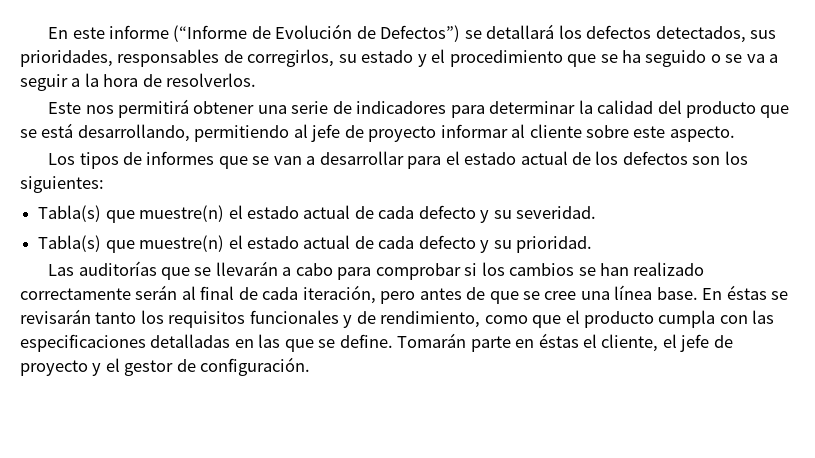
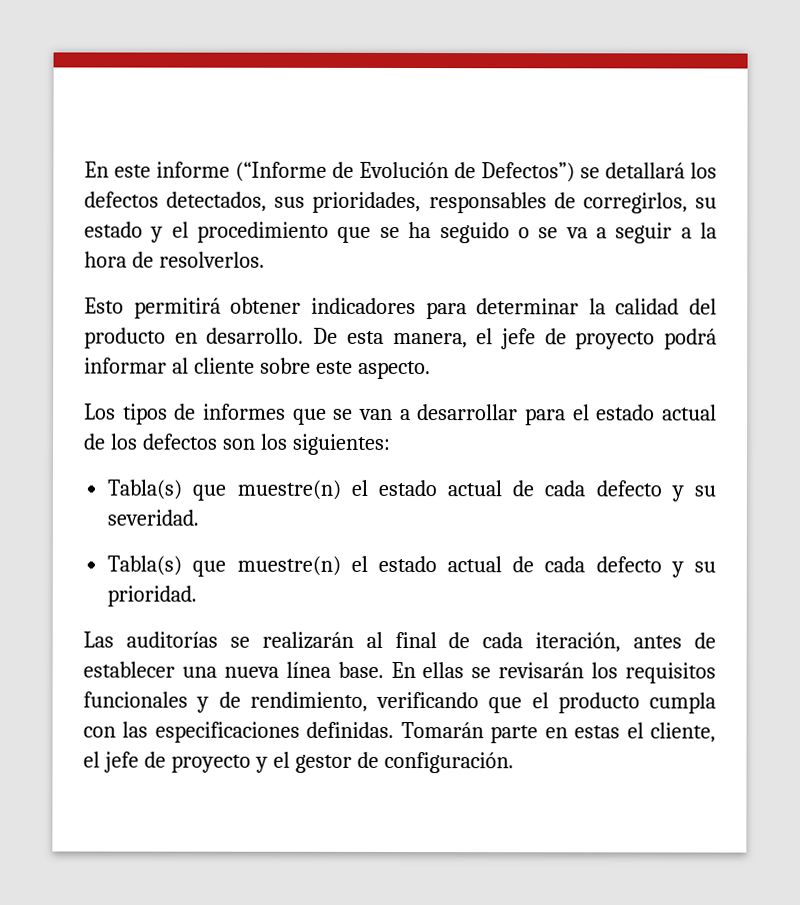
- Este nos permitirá obtener una serie de indicadores para determinar la calidad del producto que se está desarrollando, permitiendo al jefe de proyecto informar al cliente sobre este aspecto.
+ Esto permitirá obtener indicadores para determinar la calidad del producto en desarrollo. De esta manera, el jefe de proyecto podrá informar al cliente sobre este aspecto.
- Las auditorías que se llevarán a cabo para comprobar si los cambios se han realizado correctamente serán al final de cada iteración, pero antes de que se cree una línea base.
+ Las auditorías se realizarán al final de cada iteración, antes de establecer una nueva línea base.
- En éstas se revisarán tanto los requisitos funcionales y de rendimiento, como que el producto cumpla con las especificaciones detalladas en las que se define.
+ En ellas se revisarán los requisitos funcionales y de rendimiento, verificando que el producto cumpla con las especificaciones definidas.
- Tomarán parte en éstas el cliente, el jefe de proyecto y el gestor de configuración.
+ Tomarán parte en estas el cliente, el jefe de proyecto y el gestor de configuración.

